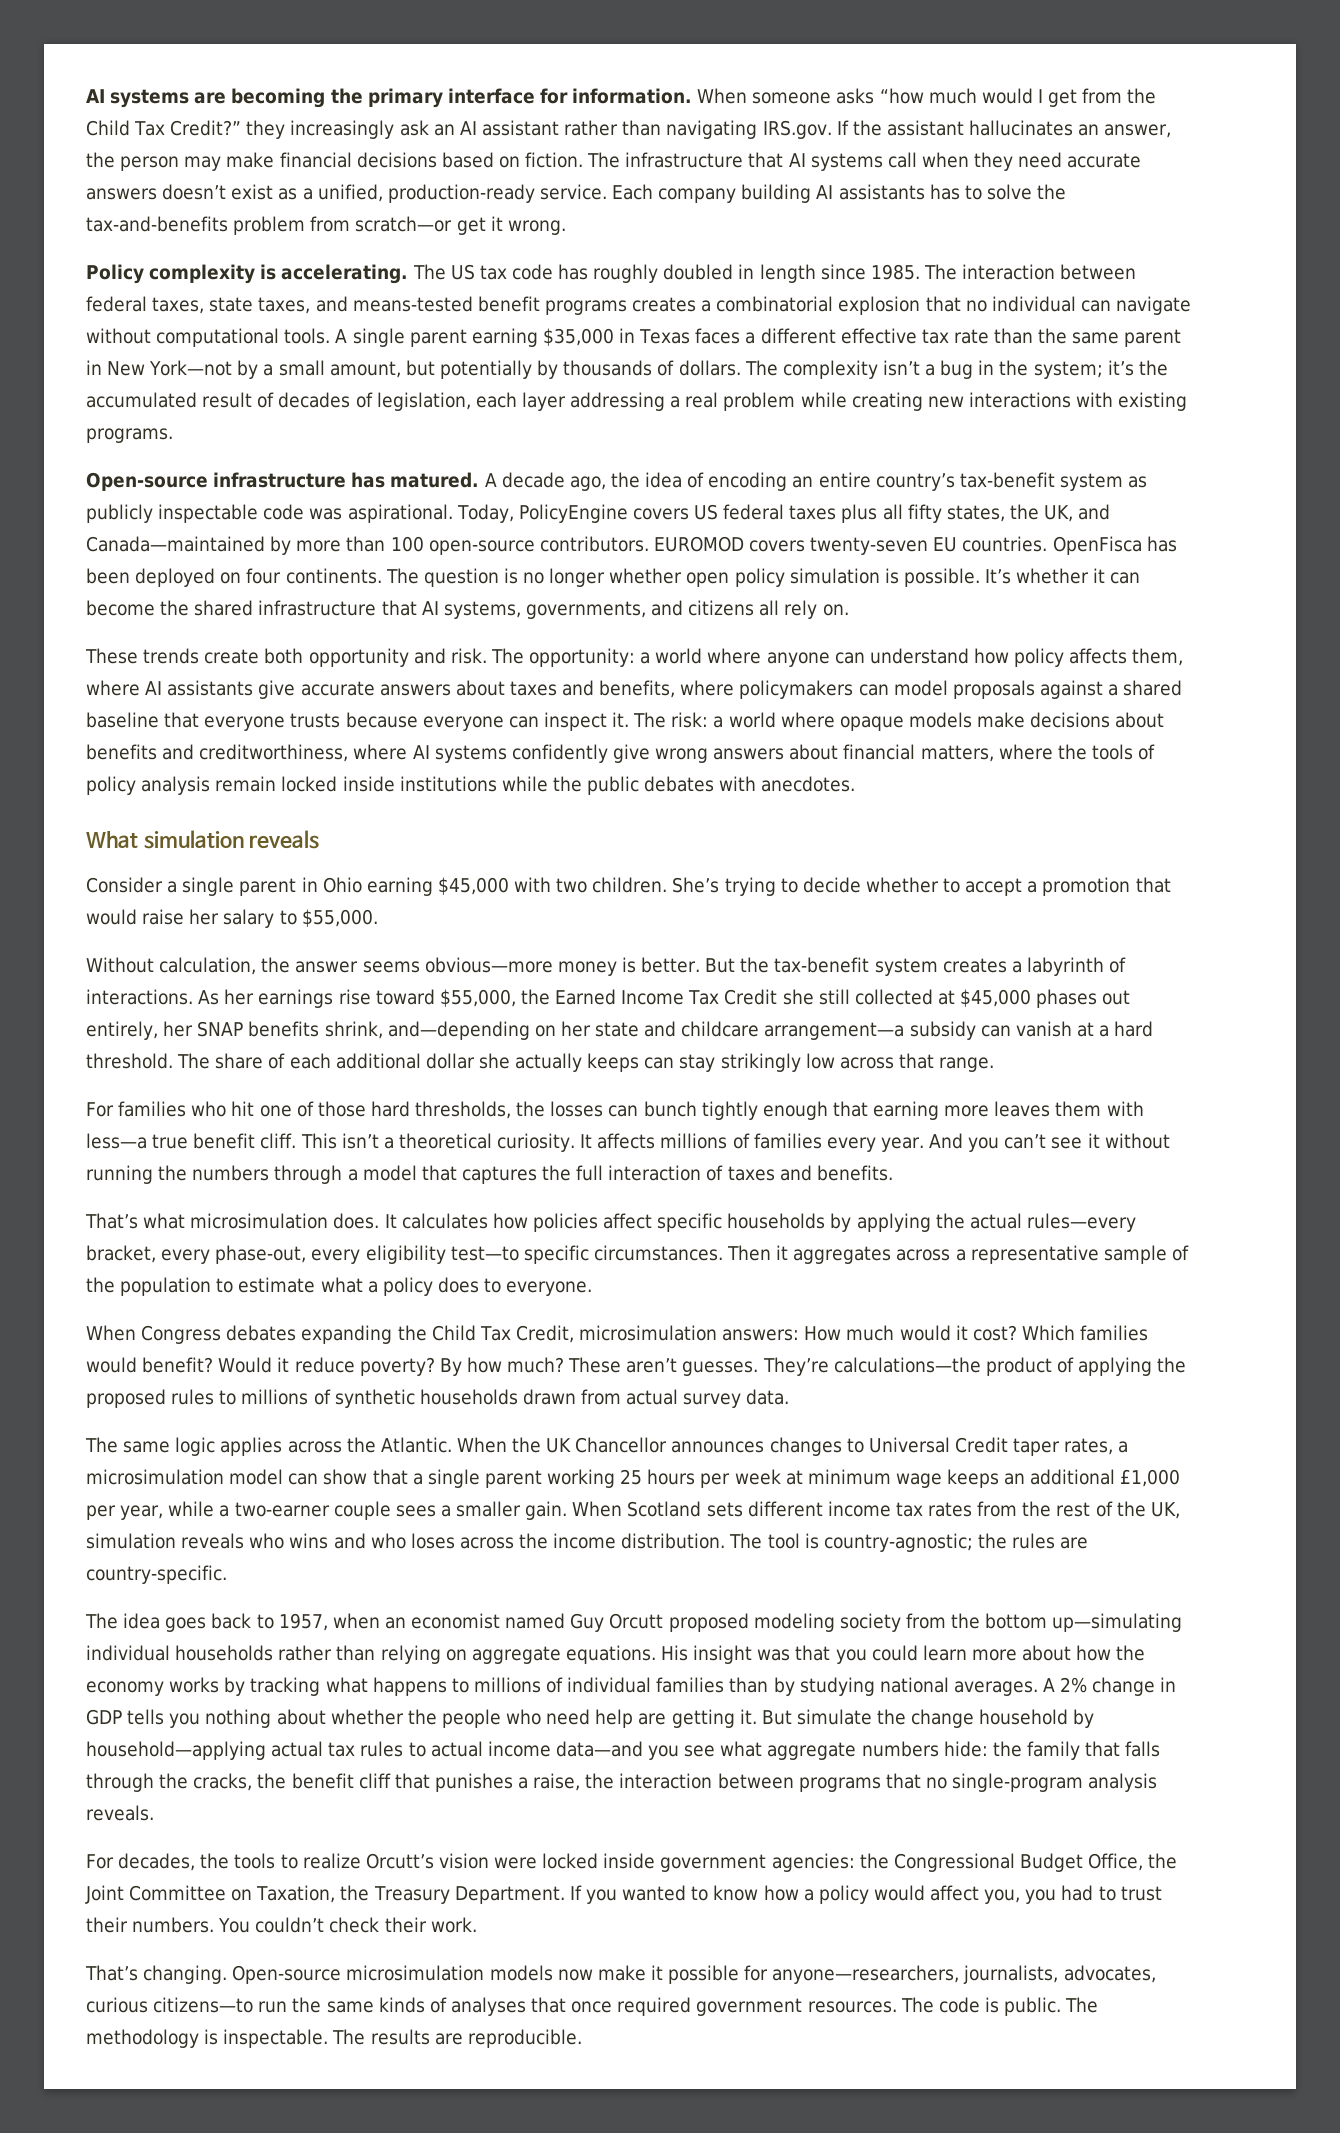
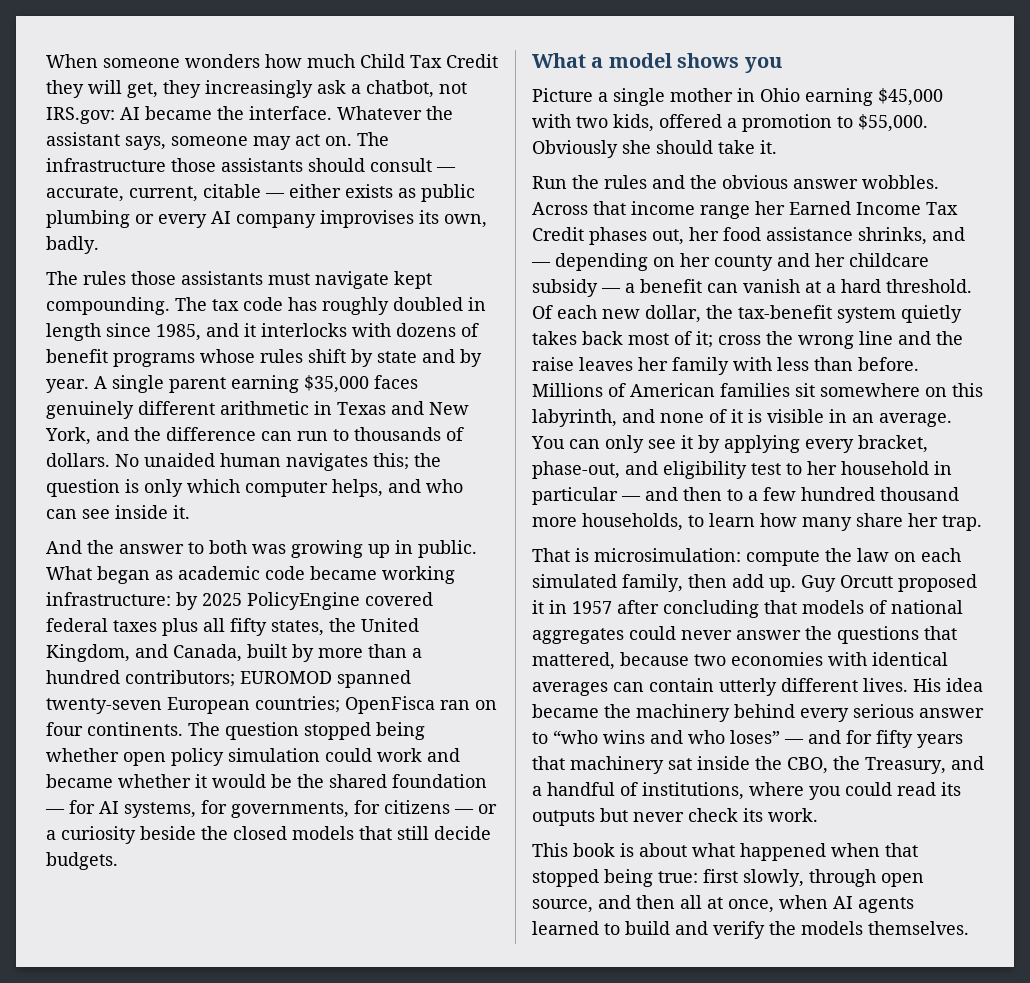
- AI systems are becoming the primary interface for information. When someone asks “how much would I get from the Child Tax Credit?” they increasingly ask an AI assistant rather than navigating IRS.gov. If the assistant hallucinates an answer, the person may make financial decisions based on fiction. The infrastructure that AI systems call when they need accurate answers doesn’t exist as a unified, production-ready service. Each company building AI assistants has to solve the tax-and-benefits problem from scratch—or get it wrong.
- Policy complexity is accelerating. The US tax code has roughly doubled in length since 1985. The interaction between federal taxes, state taxes, and means-tested benefit programs creates a combinatorial explosion that no individual can navigate without computational tools.
+ When someone wonders how much Child Tax Credit they will get, they increasingly ask a chatbot, not IRS.gov: AI became the interface. Whatever the assistant says, someone may act on. The infrastructure those assistants should consult — accurate, current, citable — either exists as public plumbing or every AI company improvises its own, badly.
+ The rules those assistants must navigate kept compounding. The tax code has roughly doubled in length since 1985, and it interlocks with dozens of benefit programs whose rules shift by state and by year.
- A single parent earning $35,000 in Texas faces a different effective tax rate than the same parent in New York—not by a small amount, but potentially by thousands of dollars. The complexity isn’t a bug in the system; it’s the accumulated result of decades of legislation, each layer addressing a real problem while creating new interactions with existing programs.
- Open-source infrastructure has matured. A decade ago, the idea of encoding an entire country’s tax-benefit system as publicly inspectable code was aspirational. Today, PolicyEngine covers US federal taxes plus all fifty states, the UK, and Canada—maintained by more than 100 open-source contributors. EUROMOD covers twenty-seven EU countries. OpenFisca has been deployed on four continents.
+ A single parent earning $35,000 faces genuinely different arithmetic in Texas and New York, and the difference can run to thousands of dollars. No unaided human navigates this; the question is only which computer helps, and who can see inside it.
+ And the answer to both was growing up in public. What began as academic code became working infrastructure: by 2025 PolicyEngine covered federal taxes plus all fifty states, the United Kingdom, and Canada, built by more than a hundred contributors; EUROMOD spanned twenty-seven European countries; OpenFisca ran on four continents.
- The question is no longer whether open policy simulation is possible. It’s whether it can become the shared infrastructure that AI systems, governments, and citizens all rely on.
- These trends create both opportunity and risk. The opportunity: a world where anyone can understand how policy affects them, where AI assistants give accurate answers about taxes and benefits, where policymakers can model proposals against a shared baseline that everyone trusts because everyone can inspect it. The risk: a world where opaque models make decisions about benefits and creditworthiness, where AI systems confidently give wrong answers about financial matters, where the tools of policy analysis remain locked inside institutions while the public debates with anecdotes.
- What simulation reveals
- Consider a single parent in Ohio earning $45,000 with two children. She’s trying to decide whether to accept a promotion that would raise her salary to $55,000.
- Without calculation, the answer seems obvious—more money is better. But the tax-benefit system creates a labyrinth of interactions. As her earnings rise toward $55,000, the Earned Income Tax Credit she still collected at $45,000 phases out entirely, her SNAP benefits shrink, and—depending on her state and childcare arrangement—a subsidy can vanish at a hard threshold.
+ The question stopped being whether open policy simulation could work and became whether it would be the shared foundation — for AI systems, for governments, for citizens — or a curiosity beside the closed models that still decide budgets.
+ What a model shows you
+ Picture a single mother in Ohio earning $45,000 with two kids, offered a promotion to $55,000. Obviously she should take it.
+ Run the rules and the obvious answer wobbles. Across that income range her Earned Income Tax Credit phases out, her food assistance shrinks, and — depending on her county and her childcare subsidy — a benefit can vanish at a hard threshold.
- The share of each additional dollar she actually keeps can stay strikingly low across that range.
- For families who hit one of those hard thresholds, the losses can bunch tightly enough that earning more leaves them with less—a true benefit cliff. This isn’t a theoretical curiosity. It affects millions of families every year. And you can’t see it without running the numbers through a model that captures the full interaction of taxes and benefits.
- That’s what microsimulation does. It calculates how policies affect specific households by applying the actual rules—every bracket, every phase-out, every eligibility test—to specific circumstances. Then it aggregates across a representative sample of the population to estimate what a policy does to everyone.
- When Congress debates expanding the Child Tax Credit, microsimulation answers: How much would it cost? Which families would benefit? Would it reduce poverty? By how much? These aren’t guesses. They’re calculations—the product of applying the proposed rules to millions of synthetic households drawn from actual survey data.
- The same logic applies across the Atlantic. When the UK Chancellor announces changes to Universal Credit taper rates, a microsimulation model can show that a single parent working 25 hours per week at minimum wage keeps an additional £1,000 per year, while a two-earner couple sees a smaller gain. When Scotland sets different income tax rates from the rest of the UK, simulation reveals who wins and who loses across the income distribution. The tool is country-agnostic; the rules are country-specific.
- The idea goes back to 1957, when an economist named Guy Orcutt proposed modeling society from the bottom up—simulating individual households rather than relying on aggregate equations. His insight was that you could learn more about how the economy works by tracking what happens to millions of individual families than by studying national averages. A 2% change in GDP tells you nothing about whether the people who need help are getting it. But simulate the change household by household—applying actual tax rules to actual income data—and you see what aggregate numbers hide: the family that falls through the cracks, the benefit cliff that punishes a raise, the interaction between programs that no single-program analysis reveals.
- For decades, the tools to realize Orcutt’s vision were locked inside government agencies: the Congressional Budget Office, the Joint Committee on Taxation, the Treasury Department. If you wanted to know how a policy would affect you, you had to trust their numbers. You couldn’t check their work.
- That’s changing. Open-source microsimulation models now make it possible for anyone—researchers, journalists, advocates, curious citizens—to run the same kinds of analyses that once required government resources. The code is public. The methodology is inspectable. The results are reproducible.
+ Of each new dollar, the tax-benefit system quietly takes back most of it; cross the wrong line and the raise leaves her family with less than before. Millions of American families sit somewhere on this labyrinth, and none of it is visible in an average. You can only see it by applying every bracket, phase-out, and eligibility test to her household in particular — and then to a few hundred thousand more households, to learn how many share her trap.
+ That is microsimulation: compute the law on each simulated family, then add up. Guy Orcutt proposed it in 1957 after concluding that models of national aggregates could never answer the questions that mattered, because two economies with identical averages can contain utterly different lives. His idea became the machinery behind every serious answer to “who wins and who loses” — and for fifty years that machinery sat inside the CBO, the Treasury, and a handful of institutions, where you could read its outputs but never check its work.
+ This book is about what happened when that stopped being true: first slowly, through open source, and then all at once, when AI agents learned to build and verify the models themselves.

